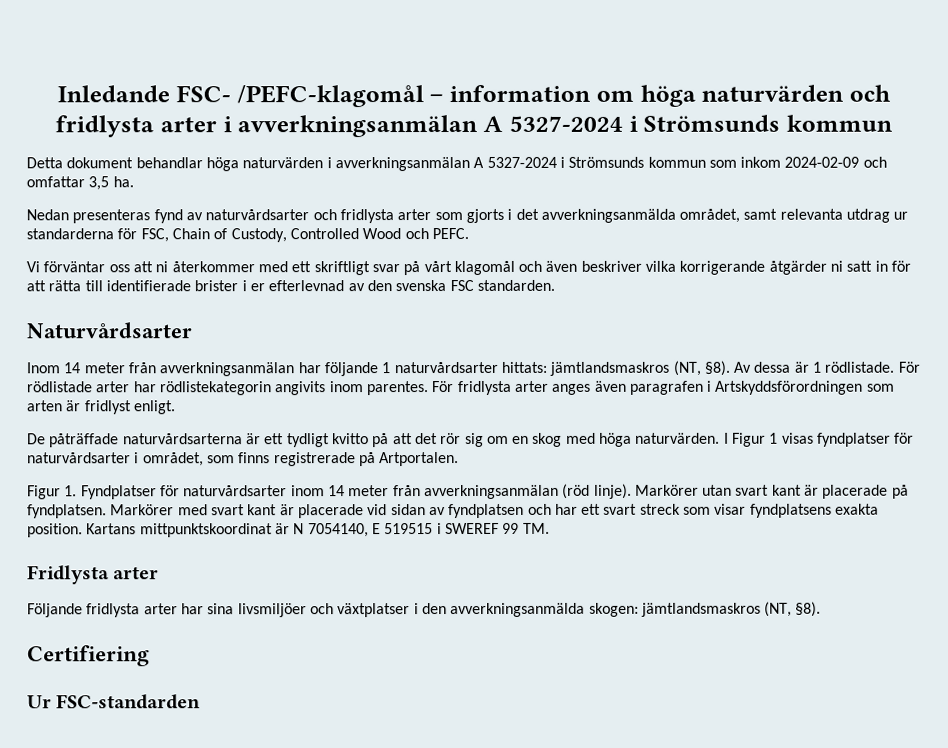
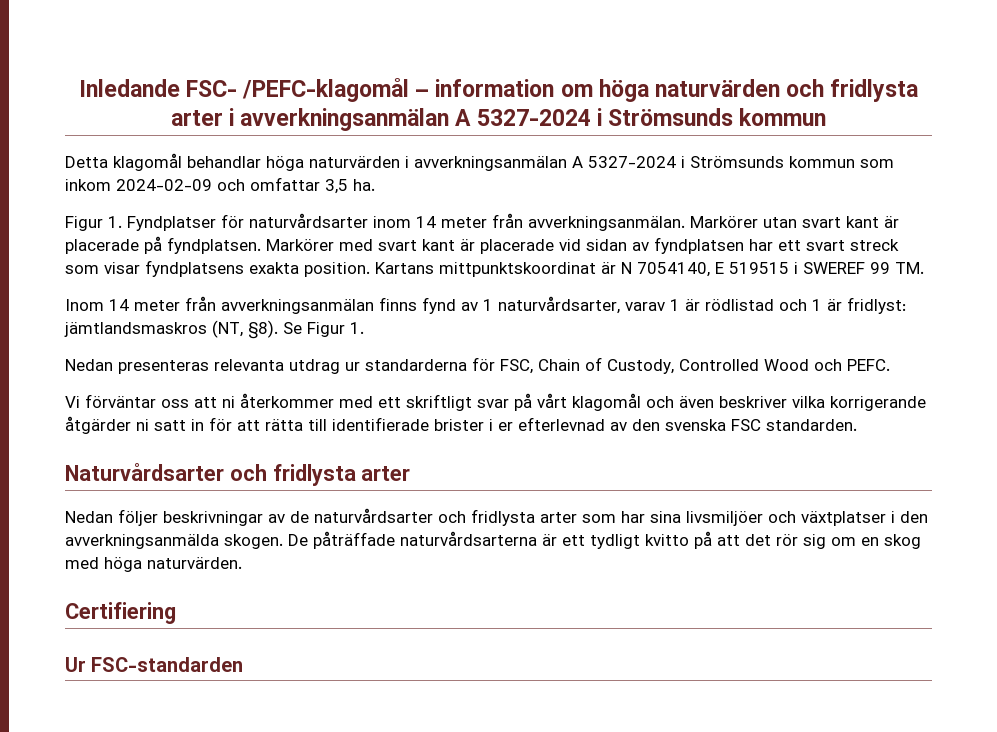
- Detta dokument behandlar höga naturvärden i avverkningsanmälan A 5327-2024 i Strömsunds kommun som inkom 2024-02-09 och omfattar 3,5 ha.
+ Detta klagomål behandlar höga naturvärden i avverkningsanmälan A 5327-2024 i Strömsunds kommun som inkom 2024-02-09 och omfattar 3,5 ha.
- Nedan presenteras fynd av naturvårdsarter och fridlysta arter som gjorts i det avverkningsanmälda området, samt relevanta utdrag ur standarderna för FSC, Chain of Custody, Controlled Wood och PEFC.
+ Figur 1. Fyndplatser för naturvårdsarter inom 14 meter från avverkningsanmälan. Markörer utan svart kant är placerade på fyndplatsen. Markörer med svart kant är placerade vid sidan av fyndplatsen har ett svart streck som visar fyndplatsens exakta position. Kartans mittpunktskoordinat är N 7054140, E 519515 i SWEREF 99 TM.
+ Inom 14 meter från avverkningsanmälan finns fynd av 1 naturvårdsarter, varav 1 är rödlistad och 1 är fridlyst: jämtlandsmaskros (NT, §8). Se Figur 1.
+ Nedan presenteras relevanta utdrag ur standarderna för FSC, Chain of Custody, Controlled Wood och PEFC.
- Naturvårdsarter
- Inom 14 meter från avverkningsanmälan har följande 1 naturvårdsarter hittats: jämtlandsmaskros (NT, §8). Av dessa är 1 rödlistade. För rödlistade arter har rödlistekategorin angivits inom parentes. För fridlysta arter anges även paragrafen i Artskyddsförordningen som arten är fridlyst enligt.
- De påträffade naturvårdsarterna är ett tydligt kvitto på att det rör sig om en skog med höga naturvärden. I Figur 1 visas fyndplatser för naturvårdsarter i området, som finns registrerade på Artportalen.
- Figur 1. Fyndplatser för naturvårdsarter inom 14 meter från avverkningsanmälan (röd linje). Markörer utan svart kant är placerade på fyndplatsen. Markörer med svart kant är placerade vid sidan av fyndplatsen och har ett svart streck som visar fyndplatsens exakta position. Kartans mittpunktskoordinat är N 7054140, E 519515 i SWEREF 99 TM.
- Fridlysta arter
- Följande fridlysta arter har sina livsmiljöer och växtplatser i den avverkningsanmälda skogen: jämtlandsmaskros (NT, §8).
+ Naturvårdsarter och fridlysta arter
+ Nedan följer beskrivningar av de naturvårdsarter och fridlysta arter som har sina livsmiljöer och växtplatser i den avverkningsanmälda skogen. De påträffade naturvårdsarterna är ett tydligt kvitto på att det rör sig om en skog med höga naturvärden.

